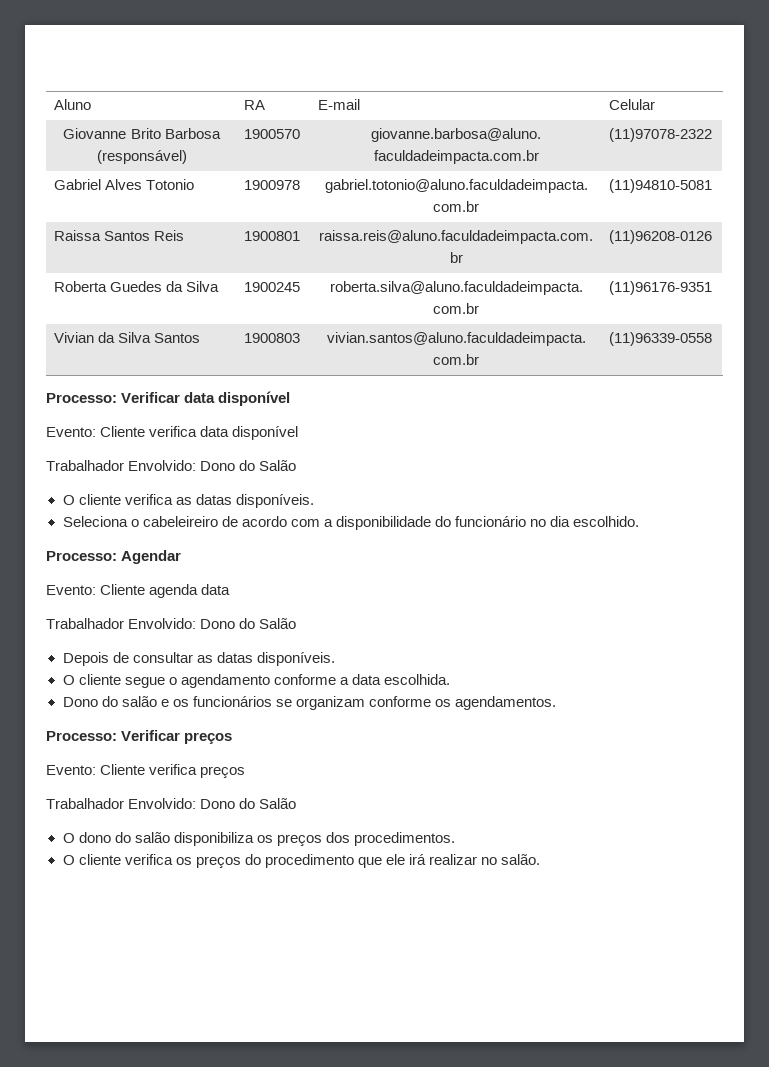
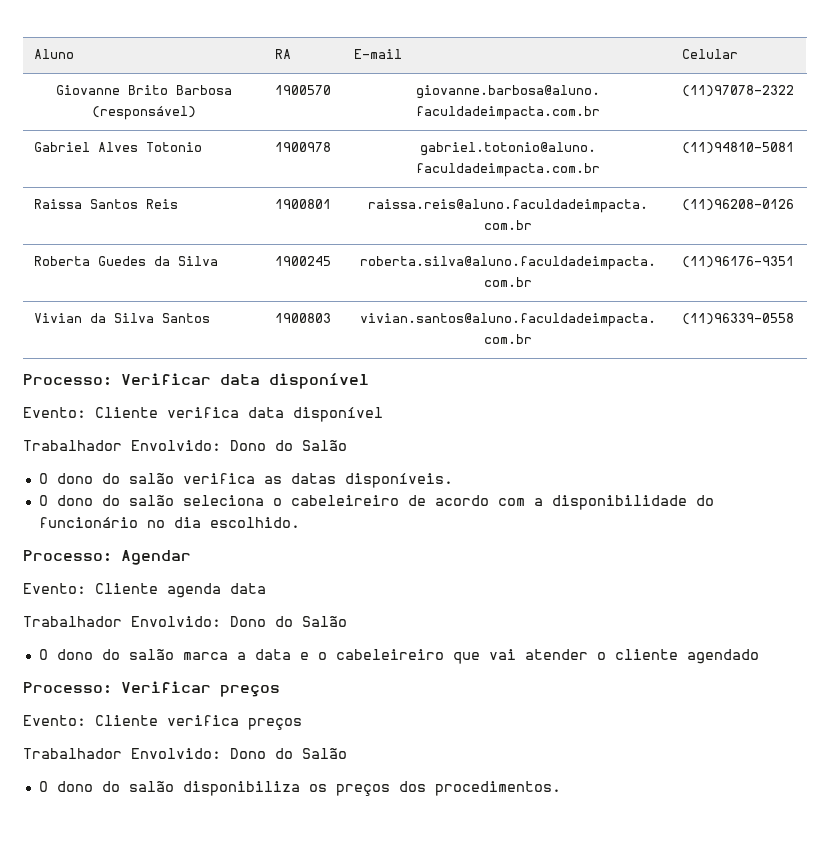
- O cliente verifica as datas disponíveis.
+ O dono do salão verifica as datas disponíveis.
- Seleciona o cabeleireiro de acordo com a disponibilidade do funcionário no dia escolhido.
+ O dono do salão seleciona o cabeleireiro de acordo com a disponibilidade do funcionário no dia escolhido.
- Depois de consultar as datas disponíveis.
- O cliente segue o agendamento conforme a data escolhida.
- Dono do salão e os funcionários se organizam conforme os agendamentos.
+ O dono do salão marca a data e o cabeleireiro que vai atender o cliente agendado
- O cliente verifica os preços do procedimento que ele irá realizar no salão.

